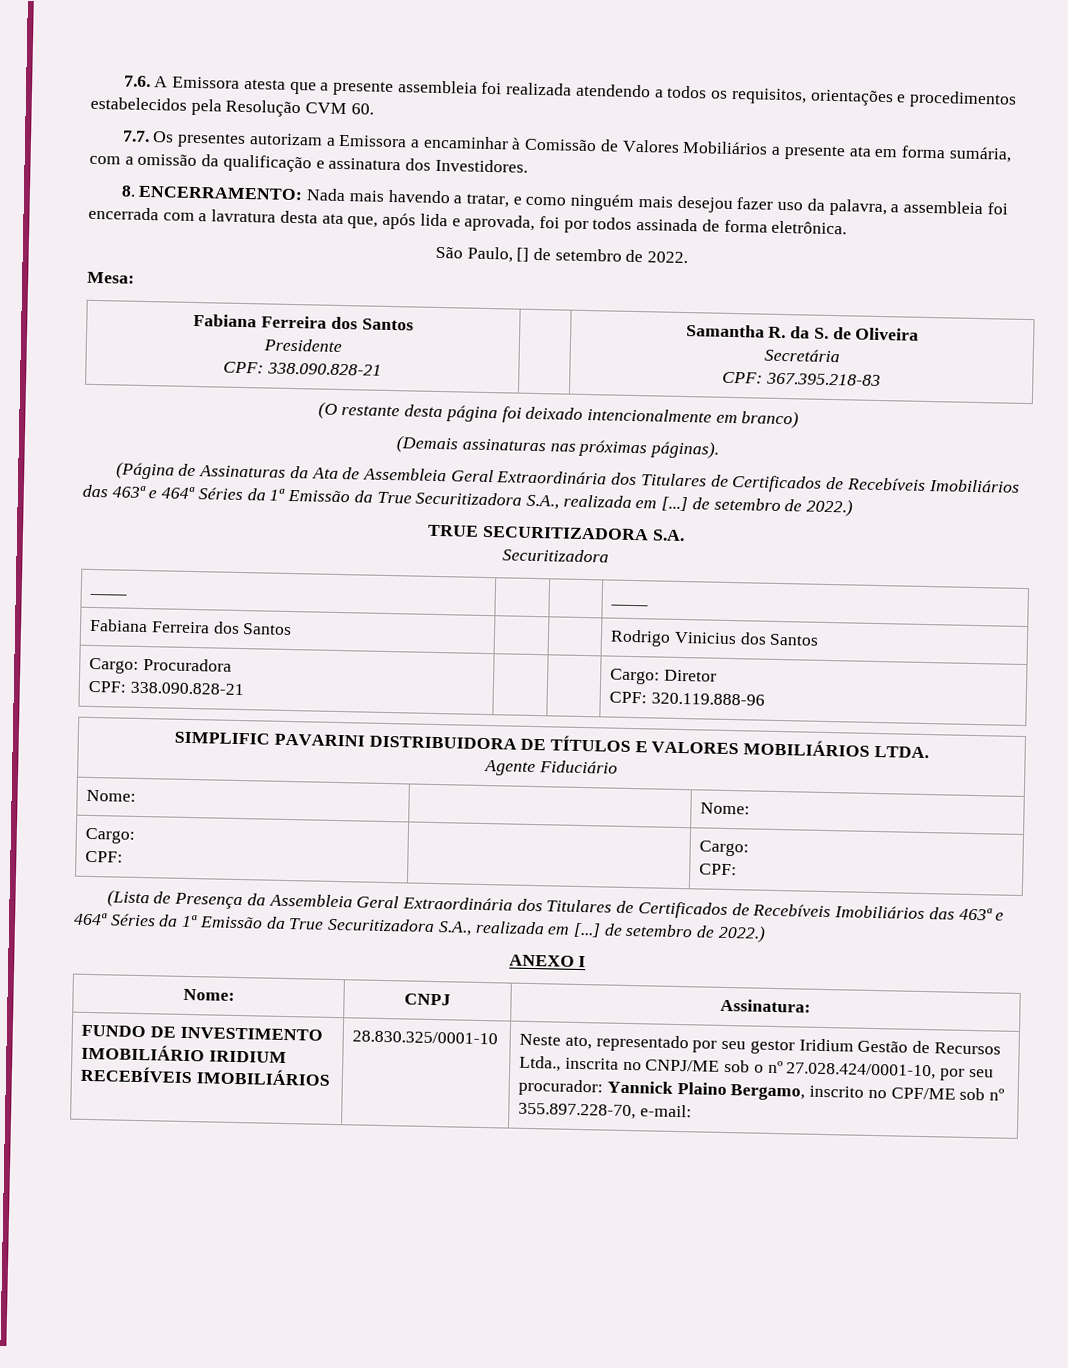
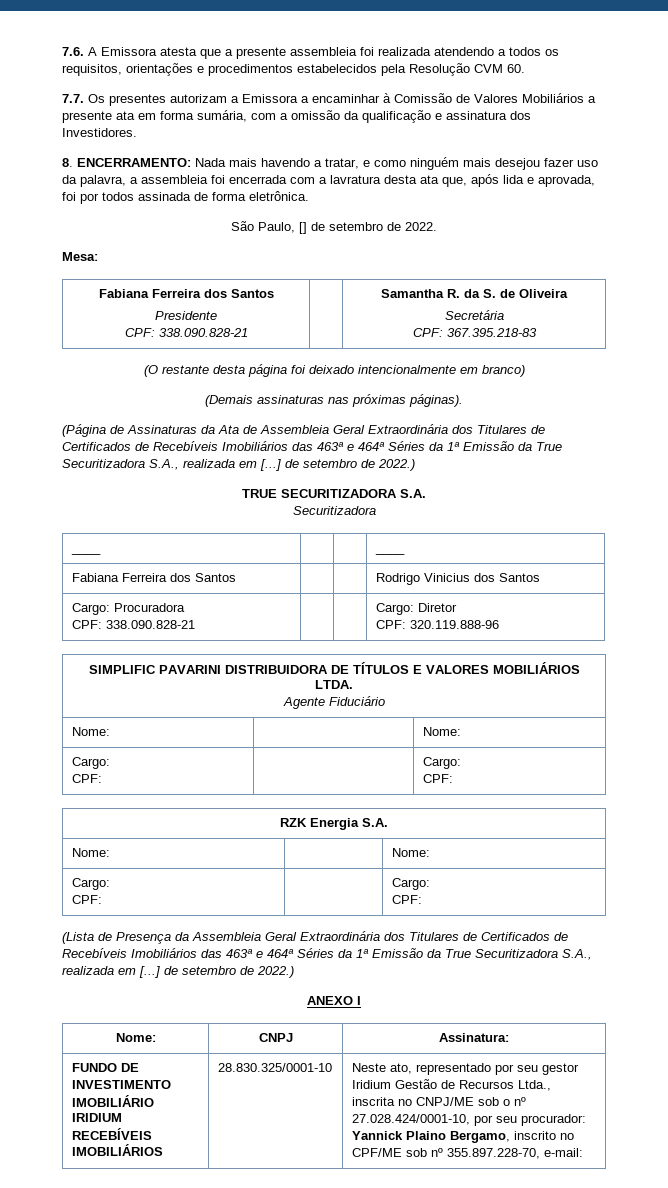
+ RZK Energia S.A.
+ Nome: | | Nome:
+ Cargo:
+ CPF: | | Cargo:
+ CPF:

